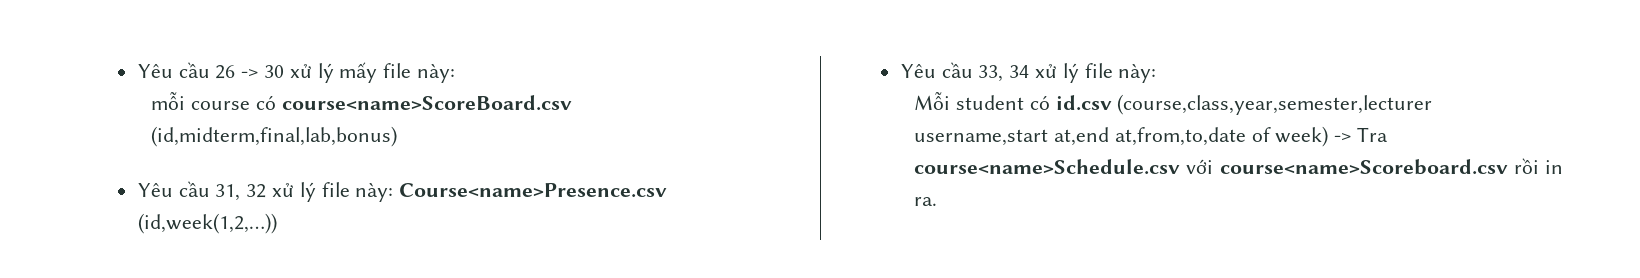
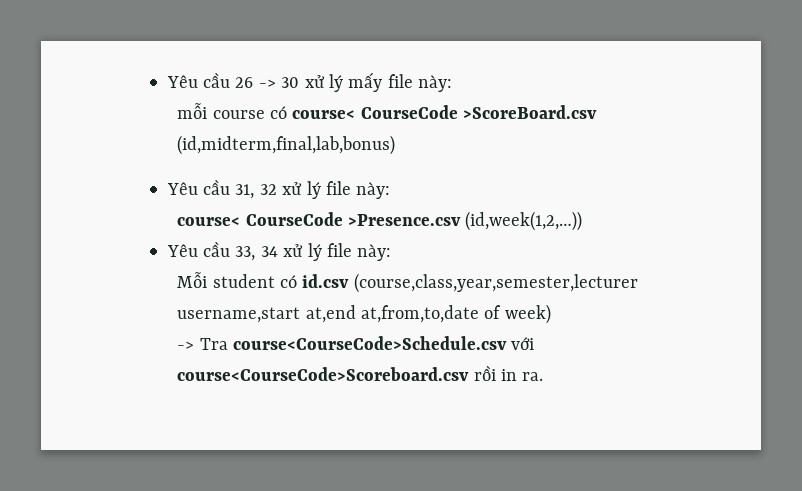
- mỗi course có course<name>ScoreBoard.csv (id,midterm,final,lab,bonus)
+ mỗi course có course< CourseCode >ScoreBoard.csv (id,midterm,final,lab,bonus)
- Yêu cầu 31, 32 xử lý file này: Course<name>Presence.csv (id,week(1,2,…))
+ Yêu cầu 31, 32 xử lý file này:
+ course< CourseCode >Presence.csv (id,week(1,2,…))
- Mỗi student có id.csv (course,class,year,semester,lecturer username,start at,end at,from,to,date of week) -> Tra course<name>Schedule.csv với course<name>Scoreboard.csv rồi in ra.
+ Mỗi student có id.csv (course,class,year,semester,lecturer username,start at,end at,from,to,date of week)
+ -> Tra course<CourseCode>Schedule.csv với course<CourseCode>Scoreboard.csv rồi in ra.

